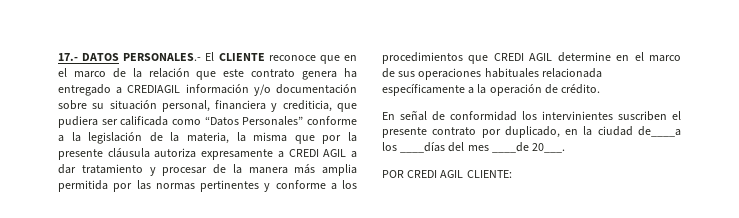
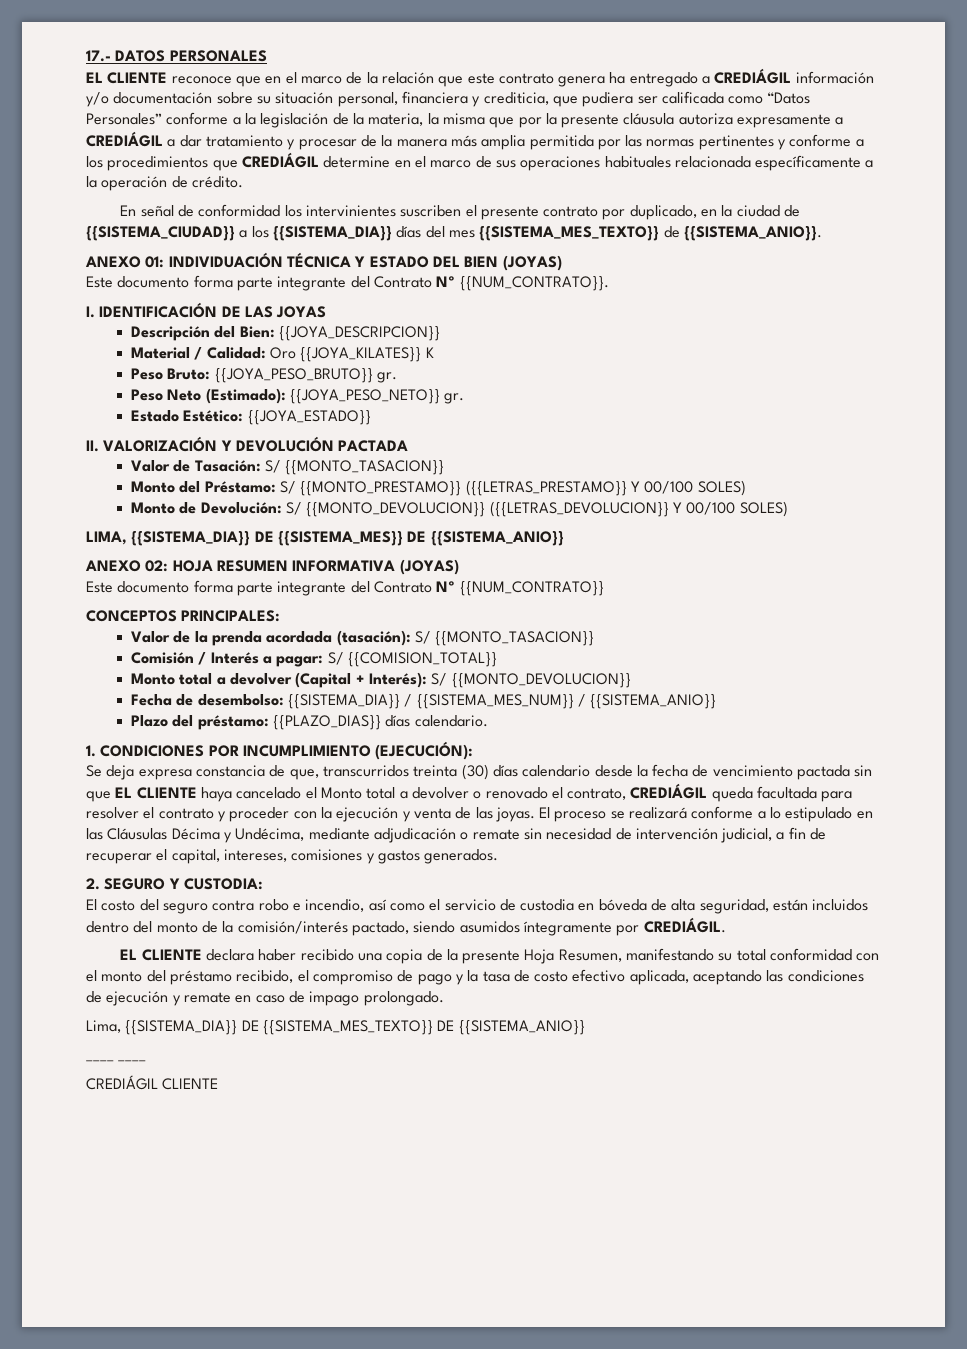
- 17.- DATOS PERSONALES.- El CLIENTE reconoce que en el marco de la relación que este contrato genera ha entregado a CREDIAGIL información y/o documentación sobre su situación personal, financiera y crediticia, que pudiera ser calificada como “Datos Personales” conforme a la legislación de la materia, la misma que por la presente cláusula autoriza expresamente a CREDI AGIL a dar tratamiento y procesar de la manera más amplia permitida por las normas pertinentes y conforme a los procedimientos que CREDI AGIL determine en el marco de sus operaciones habituales relacionada específicamente a la operación de crédito.
+ 17.- DATOS PERSONALES
+ EL CLIENTE reconoce que en el marco de la relación que este contrato genera ha entregado a CREDIÁGIL información y/o documentación sobre su situación personal, financiera y crediticia, que pudiera ser calificada como “Datos Personales” conforme a la legislación de la materia, la misma que por la presente cláusula autoriza expresamente a CREDIÁGIL a dar tratamiento y procesar de la manera más amplia permitida por las normas pertinentes y conforme a los procedimientos que CREDIÁGIL determine en el marco de sus operaciones habituales relacionada específicamente a la operación de crédito.
- En señal de conformidad los intervinientes suscriben el presente contrato por duplicado, en la ciudad de____a los ____días del mes ____de 20___.
- POR CREDI AGIL CLIENTE:
+ En señal de conformidad los intervinientes suscriben el presente contrato por duplicado, en la ciudad de {{SISTEMA_CIUDAD}} a los {{SISTEMA_DIA}} días del mes {{SISTEMA_MES_TEXTO}} de {{SISTEMA_ANIO}}.
+ ANEXO 01: INDIVIDUACIÓN TÉCNICA Y ESTADO DEL BIEN (JOYAS)
+ Este documento forma parte integrante del Contrato Nº {{NUM_CONTRATO}}.
+ I. IDENTIFICACIÓN DE LAS JOYAS
+ Descripción del Bien: {{JOYA_DESCRIPCION}}
+ Material / Calidad: Oro {{JOYA_KILATES}} K
+ Peso Bruto: {{JOYA_PESO_BRUTO}} gr.
+ Peso Neto (Estimado): {{JOYA_PESO_NETO}} gr.
+ Estado Estético: {{JOYA_ESTADO}}
+ II. VALORIZACIÓN Y DEVOLUCIÓN PACTADA
+ Valor de Tasación: S/ {{MONTO_TASACION}}
+ Monto del Préstamo: S/ {{MONTO_PRESTAMO}} ({{LETRAS_PRESTAMO}} Y 00/100 SOLES)
+ Monto de Devolución: S/ {{MONTO_DEVOLUCION}} ({{LETRAS_DEVOLUCION}} Y 00/100 SOLES)
+ LIMA, {{SISTEMA_DIA}} DE {{SISTEMA_MES}} DE {{SISTEMA_ANIO}}
+ ANEXO 02: HOJA RESUMEN INFORMATIVA (JOYAS)
+ Este documento forma parte integrante del Contrato Nº {{NUM_CONTRATO}}
+ CONCEPTOS PRINCIPALES:
+ Valor de la prenda acordada (tasación): S/ {{MONTO_TASACION}}
+ Comisión / Interés a pagar: S/ {{COMISION_TOTAL}}
+ Monto total a devolver (Capital + Interés): S/ {{MONTO_DEVOLUCION}}
+ Fecha de desembolso: {{SISTEMA_DIA}} / {{SISTEMA_MES_NUM}} / {{SISTEMA_ANIO}}
+ Plazo del préstamo: {{PLAZO_DIAS}} días calendario.
+ 1. CONDICIONES POR INCUMPLIMIENTO (EJECUCIÓN):
+ Se deja expresa constancia de que, transcurridos treinta (30) días calendario desde la fecha de vencimiento pactada sin que EL CLIENTE haya cancelado el Monto total a devolver o renovado el contrato, CREDIÁGIL queda facultada para resolver el contrato y proceder con la ejecución y venta de las joyas. El proceso se realizará conforme a lo estipulado en las Cláusulas Décima y Undécima, mediante adjudicación o remate sin necesidad de intervención judicial, a fin de recuperar el capital, intereses, comisiones y gastos generados.
+ 2. SEGURO Y CUSTODIA:
+ El costo del seguro contra robo e incendio, así como el servicio de custodia en bóveda de alta seguridad, están incluidos dentro del monto de la comisión/interés pactado, siendo asumidos íntegramente por CREDIÁGIL.
+ EL CLIENTE declara haber recibido una copia de la presente Hoja Resumen, manifestando su total conformidad con el monto del préstamo recibido, el compromiso de pago y la tasa de costo efectivo aplicada, aceptando las condiciones de ejecución y remate en caso de impago prolongado.
+ Lima, {{SISTEMA_DIA}} DE {{SISTEMA_MES_TEXTO}} DE {{SISTEMA_ANIO}}
+ ____ ____
+ CREDIÁGIL CLIENTE

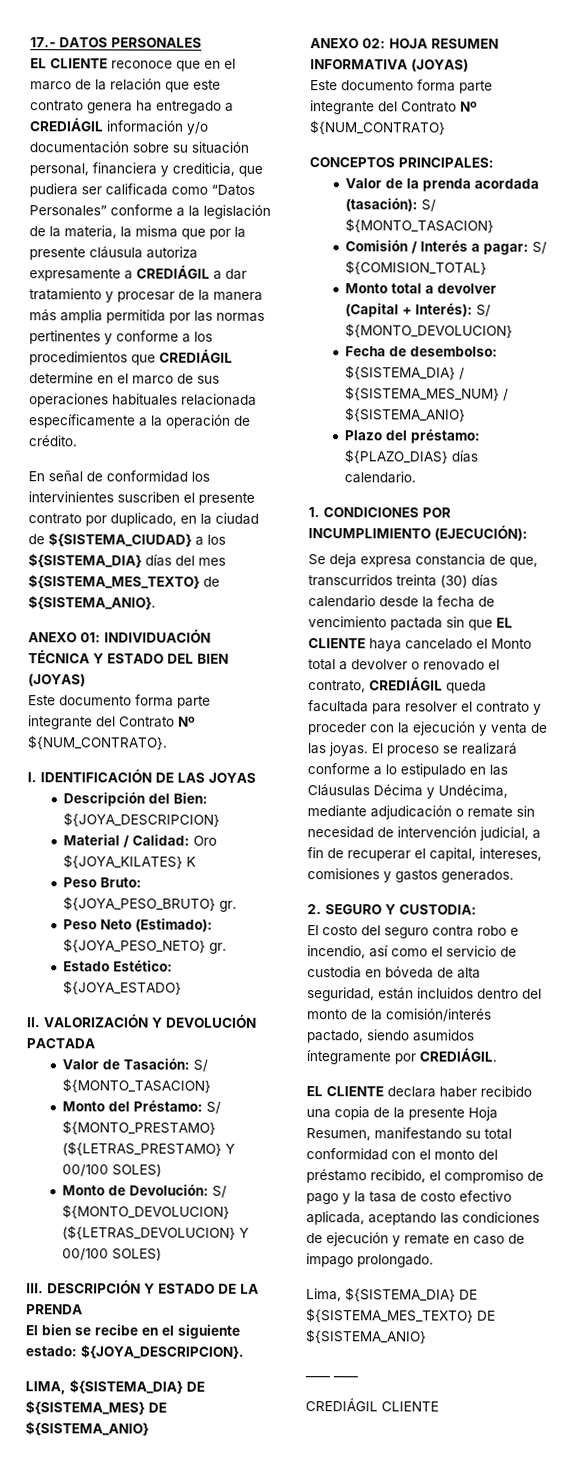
- En señal de conformidad los intervinientes suscriben el presente contrato por duplicado, en la ciudad de {{SISTEMA_CIUDAD}} a los {{SISTEMA_DIA}} días del mes {{SISTEMA_MES_TEXTO}} de {{SISTEMA_ANIO}}.
+ En señal de conformidad los intervinientes suscriben el presente contrato por duplicado, en la ciudad de ${SISTEMA_CIUDAD} a los ${SISTEMA_DIA} días del mes ${SISTEMA_MES_TEXTO} de ${SISTEMA_ANIO}.
- Este documento forma parte integrante del Contrato Nº {{NUM_CONTRATO}}.
+ Este documento forma parte integrante del Contrato Nº ${NUM_CONTRATO}.
- Descripción del Bien: {{JOYA_DESCRIPCION}}
+ Descripción del Bien: ${JOYA_DESCRIPCION}
- Material / Calidad: Oro {{JOYA_KILATES}} K
+ Material / Calidad: Oro ${JOYA_KILATES} K
- Peso Bruto: {{JOYA_PESO_BRUTO}} gr.
+ Peso Bruto: ${JOYA_PESO_BRUTO} gr.
- Peso Neto (Estimado): {{JOYA_PESO_NETO}} gr.
+ Peso Neto (Estimado): ${JOYA_PESO_NETO} gr.
- Estado Estético: {{JOYA_ESTADO}}
+ Estado Estético: ${JOYA_ESTADO}
- Valor de Tasación: S/ {{MONTO_TASACION}}
+ Valor de Tasación: S/ ${MONTO_TASACION}
- Monto del Préstamo: S/ {{MONTO_PRESTAMO}} ({{LETRAS_PRESTAMO}} Y 00/100 SOLES)
+ Monto del Préstamo: S/ ${MONTO_PRESTAMO} (${LETRAS_PRESTAMO} Y 00/100 SOLES)
- Monto de Devolución: S/ {{MONTO_DEVOLUCION}} ({{LETRAS_DEVOLUCION}} Y 00/100 SOLES)
- LIMA, {{SISTEMA_DIA}} DE {{SISTEMA_MES}} DE {{SISTEMA_ANIO}}
+ Monto de Devolución: S/ ${MONTO_DEVOLUCION} (${LETRAS_DEVOLUCION} Y 00/100 SOLES)
+ III. DESCRIPCIÓN Y ESTADO DE LA PRENDA
+ El bien se recibe en el siguiente estado: ${JOYA_DESCRIPCION}.
+ LIMA, ${SISTEMA_DIA} DE ${SISTEMA_MES} DE ${SISTEMA_ANIO}
- Este documento forma parte integrante del Contrato Nº {{NUM_CONTRATO}}
+ Este documento forma parte integrante del Contrato Nº ${NUM_CONTRATO}
- Valor de la prenda acordada (tasación): S/ {{MONTO_TASACION}}
+ Valor de la prenda acordada (tasación): S/ ${MONTO_TASACION}
- Comisión / Interés a pagar: S/ {{COMISION_TOTAL}}
+ Comisión / Interés a pagar: S/ ${COMISION_TOTAL}
- Monto total a devolver (Capital + Interés): S/ {{MONTO_DEVOLUCION}}
+ Monto total a devolver (Capital + Interés): S/ ${MONTO_DEVOLUCION}
- Fecha de desembolso: {{SISTEMA_DIA}} / {{SISTEMA_MES_NUM}} / {{SISTEMA_ANIO}}
+ Fecha de desembolso: ${SISTEMA_DIA} / ${SISTEMA_MES_NUM} / ${SISTEMA_ANIO}
- Plazo del préstamo: {{PLAZO_DIAS}} días calendario.
+ Plazo del préstamo: ${PLAZO_DIAS} días calendario.
- Lima, {{SISTEMA_DIA}} DE {{SISTEMA_MES_TEXTO}} DE {{SISTEMA_ANIO}}
+ Lima, ${SISTEMA_DIA} DE ${SISTEMA_MES_TEXTO} DE ${SISTEMA_ANIO}

